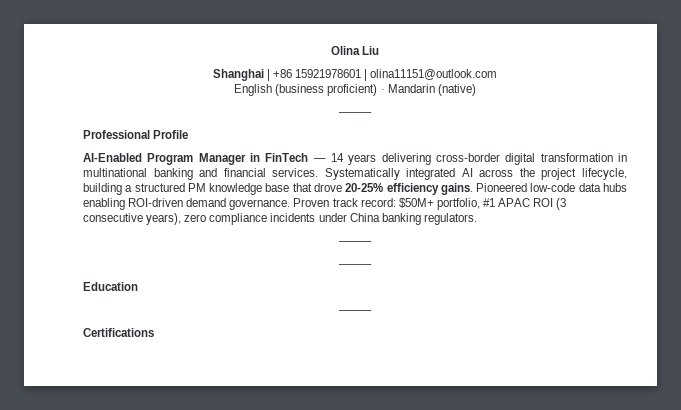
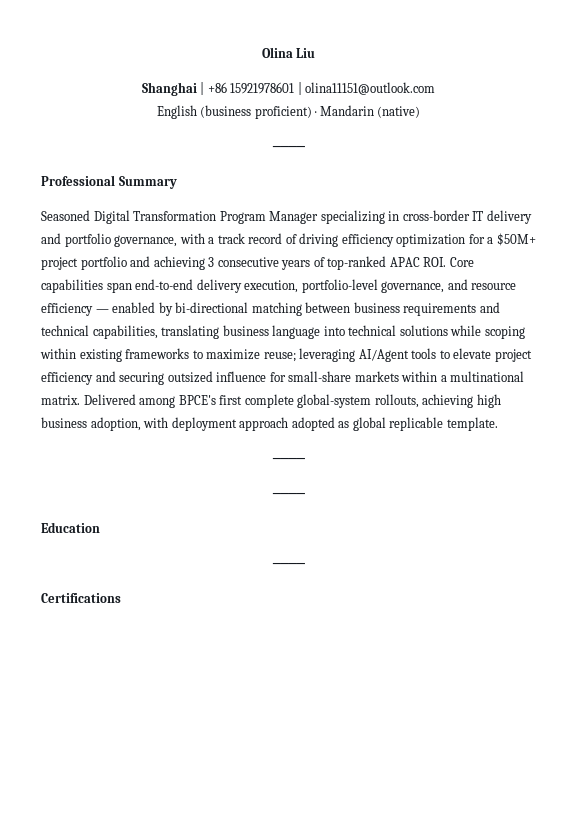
- Professional Profile
- AI-Enabled Program Manager in FinTech — 14 years delivering cross-border digital transformation in multinational banking and financial services. Systematically integrated AI across the project lifecycle, building a structured PM knowledge base that drove 20-25% efficiency gains. Pioneered low-code data hubs enabling ROI-driven demand governance. Proven track record: $50M+ portfolio, #1 APAC ROI (3 consecutive years), zero compliance incidents under China banking regulators.
+ Professional Summary
+ Seasoned Digital Transformation Program Manager specializing in cross-border IT delivery and portfolio governance, with a track record of driving efficiency optimization for a $50M+ project portfolio and achieving 3 consecutive years of top-ranked APAC ROI. Core capabilities span end-to-end delivery execution, portfolio-level governance, and resource efficiency — enabled by bi-directional matching between business requirements and technical capabilities, translating business language into technical solutions while scoping within existing frameworks to maximize reuse; leveraging AI/Agent tools to elevate project efficiency and securing outsized influence for small-share markets within a multinational matrix. Delivered among BPCE's first complete global-system rollouts, achieving high business adoption, with deployment approach adopted as global replicable template.

